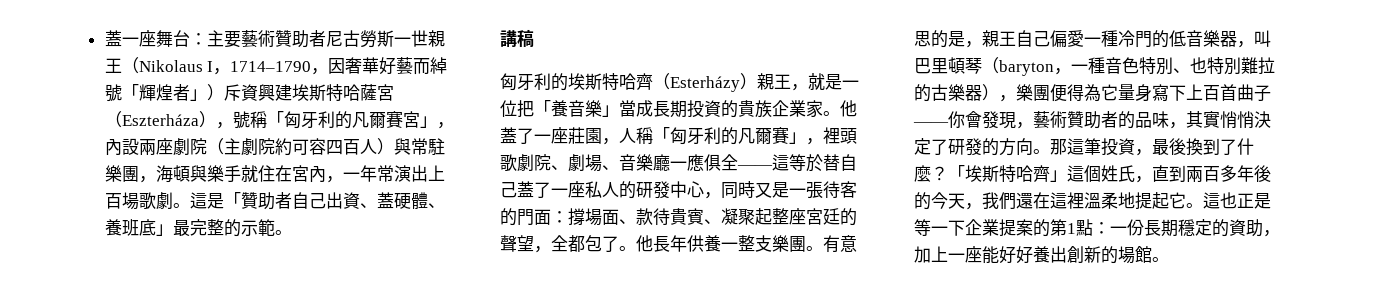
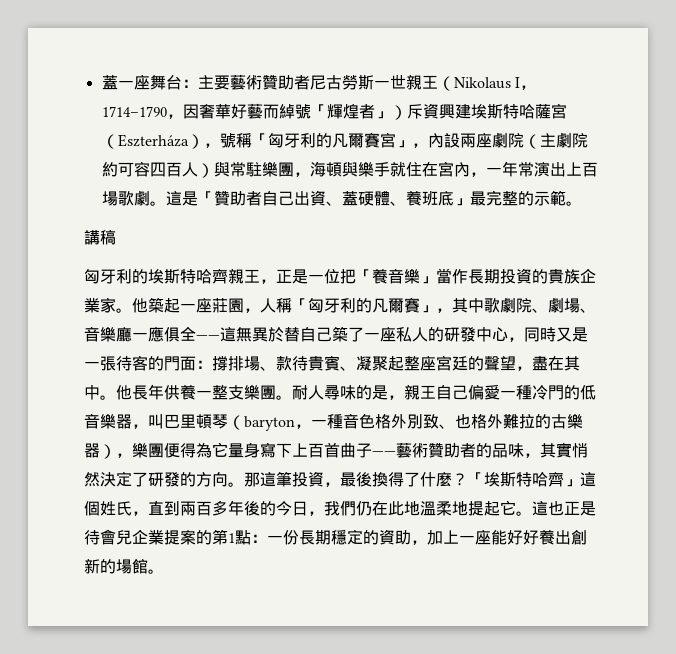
- 匈牙利的埃斯特哈齊（Esterházy）親王，就是一位把「養音樂」當成長期投資的貴族企業家。
+ 匈牙利的埃斯特哈齊親王，正是一位把「養音樂」當作長期投資的貴族企業家。
- 他蓋了一座莊園，人稱「匈牙利的凡爾賽」，裡頭歌劇院、劇場、音樂廳一應俱全——這等於替自己蓋了一座私人的研發中心，同時又是一張待客的門面：撐場面、款待貴賓、凝聚起整座宮廷的聲望，全都包了。
+ 他築起一座莊園，人稱「匈牙利的凡爾賽」，其中歌劇院、劇場、音樂廳一應俱全——這無異於替自己築了一座私人的研發中心，同時又是一張待客的門面：撐排場、款待貴賓、凝聚起整座宮廷的聲望，盡在其中。
- 有意思的是，親王自己偏愛一種冷門的低音樂器，叫巴里頓琴（baryton，一種音色特別、也特別難拉的古樂器），樂團便得為它量身寫下上百首曲子——你會發現，藝術贊助者的品味，其實悄悄決定了研發的方向。
+ 耐人尋味的是，親王自己偏愛一種冷門的低音樂器，叫巴里頓琴（baryton，一種音色格外別致、也格外難拉的古樂器），樂團便得為它量身寫下上百首曲子——藝術贊助者的品味，其實悄然決定了研發的方向。
- 那這筆投資，最後換到了什麼？
+ 那這筆投資，最後換得了什麼？
- 「埃斯特哈齊」這個姓氏，直到兩百多年後的今天，我們還在這裡溫柔地提起它。
+ 「埃斯特哈齊」這個姓氏，直到兩百多年後的今日，我們仍在此地溫柔地提起它。
- 這也正是等一下企業提案的第1點：一份長期穩定的資助，加上一座能好好養出創新的場館。
+ 這也正是待會兒企業提案的第1點：一份長期穩定的資助，加上一座能好好養出創新的場館。

